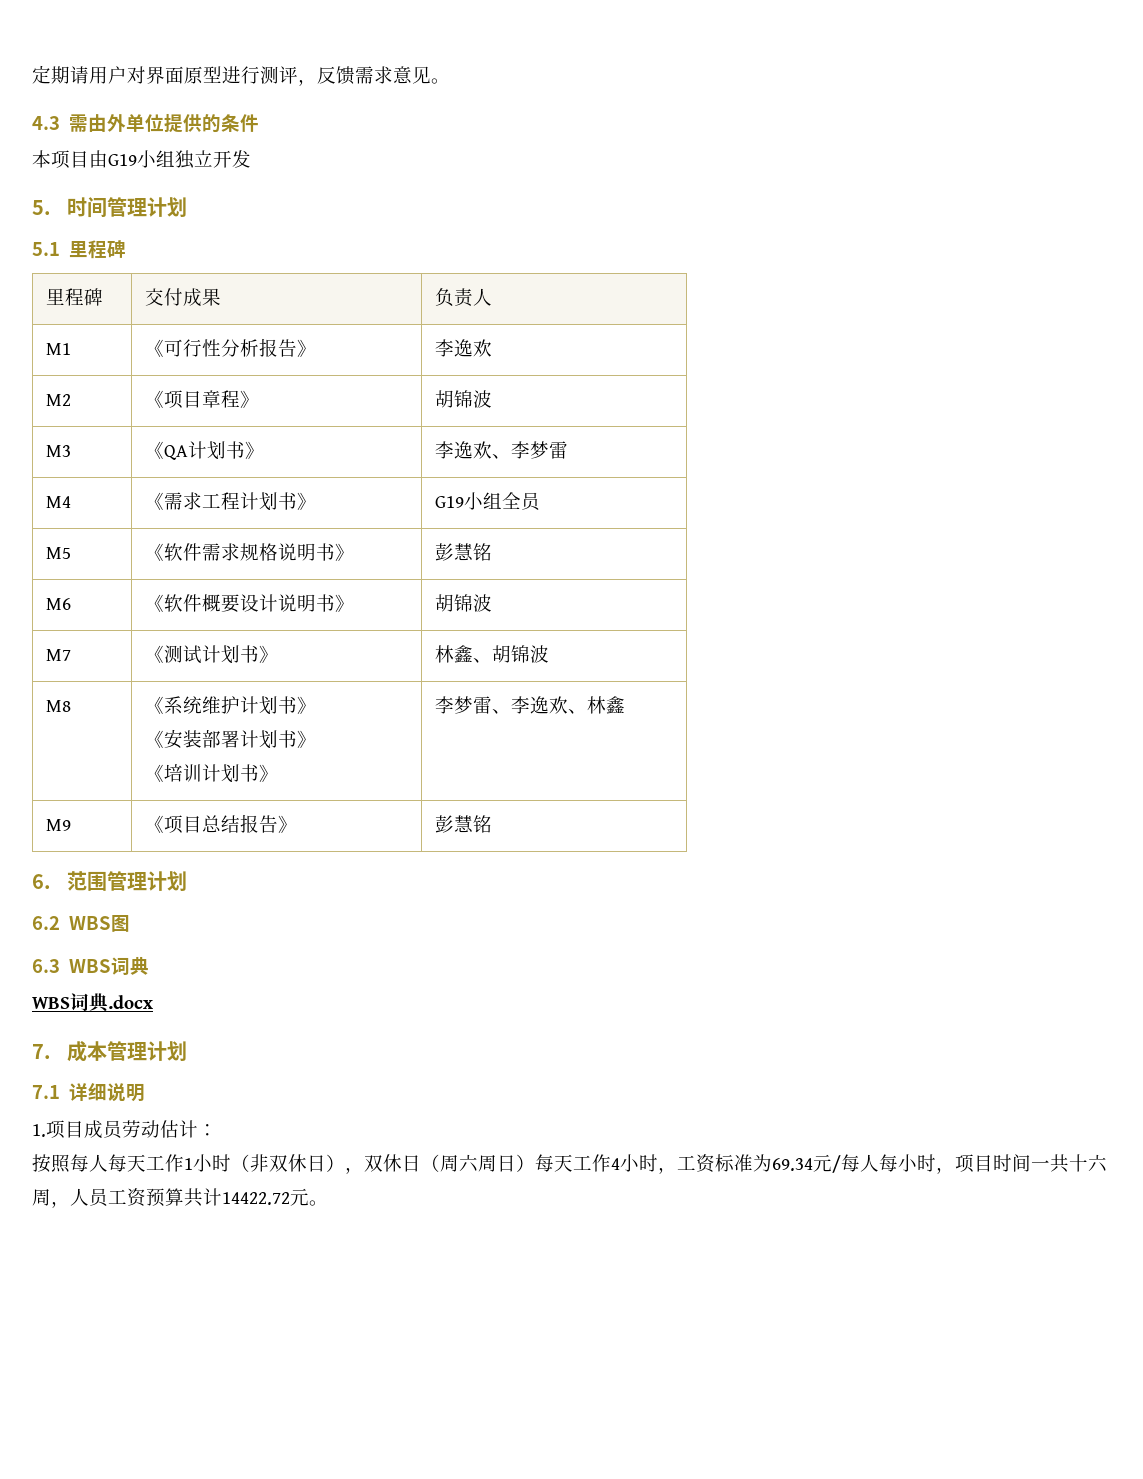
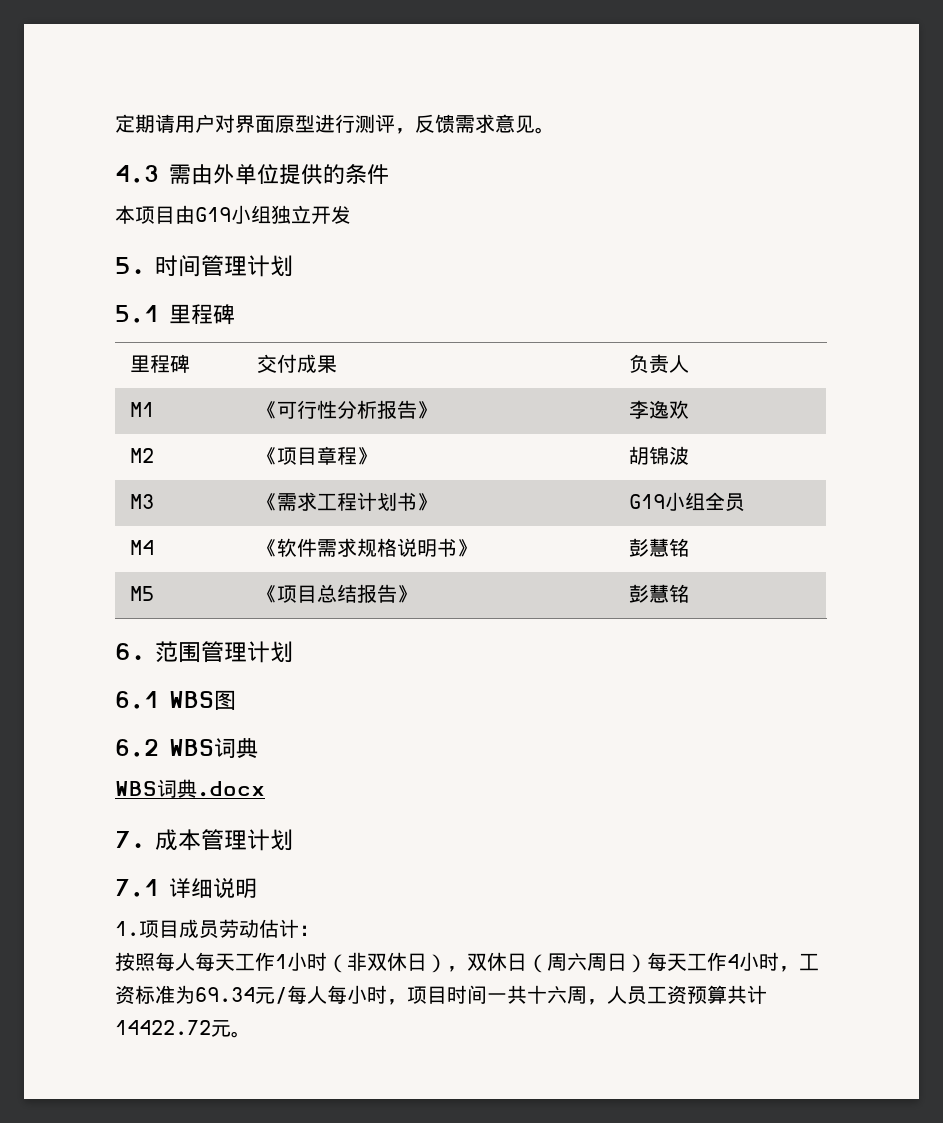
- M3 | 《QA计划书》 | 李逸欢、李梦雷
- M4 | 《需求工程计划书》 | G19小组全员
+ M3 | 《需求工程计划书》 | G19小组全员
- M5 | 《软件需求规格说明书》 | 彭慧铭
+ M4 | 《软件需求规格说明书》 | 彭慧铭
- M6 | 《软件概要设计说明书》 | 胡锦波
- M7 | 《测试计划书》 | 林鑫、胡锦波
- M8 | 《系统维护计划书》
- 《安装部署计划书》
- 《培训计划书》 | 李梦雷、李逸欢、林鑫
- M9 | 《项目总结报告》 | 彭慧铭
+ M5 | 《项目总结报告》 | 彭慧铭
- 6.2 WBS图
+ 6.1 WBS图
- 6.3 WBS词典
+ 6.2 WBS词典

